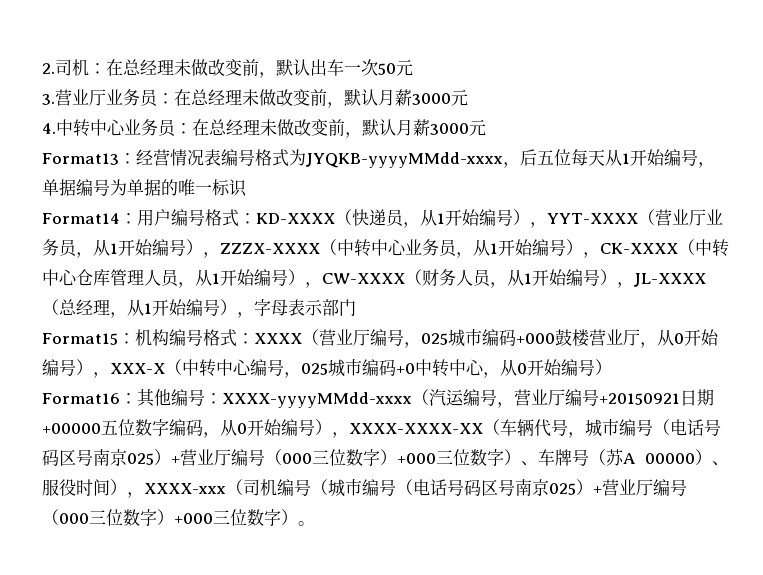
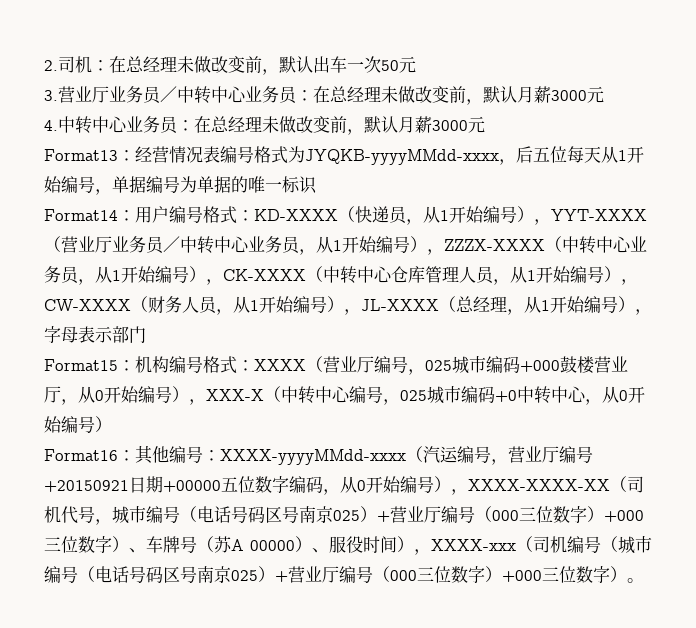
- 3.营业厅业务员：在总经理未做改变前，默认月薪3000元
+ 3.营业厅业务员／中转中心业务员：在总经理未做改变前，默认月薪3000元
- KD-XXXX（快递员，从1开始编号），YYT-XXXX（营业厅业务员，从1开始编号），ZZZX-XXXX（中转中心业务员，从1开始编号），CK-XXXX（中转中心仓库管理人员，从1开始编号），CW-XXXX（财务人员，从1开始编号），JL-XXXX（总经理，从1开始编号），字母表示部门
+ KD-XXXX（快递员，从1开始编号），YYT-XXXX（营业厅业务员／中转中心业务员，从1开始编号），ZZZX-XXXX（中转中心业务员，从1开始编号），CK-XXXX（中转中心仓库管理人员，从1开始编号），CW-XXXX（财务人员，从1开始编号），JL-XXXX（总经理，从1开始编号），字母表示部门
- XXXX-yyyyMMdd-xxxx（汽运编号，营业厅编号+20150921日期+00000五位数字编码，从0开始编号），XXXX-XXXX-XX（车辆代号，城市编号（电话号码区号南京025）+营业厅编号（000三位数字）+000三位数字）、车牌号（苏A 00000）、服役时间），XXXX-xxx（司机编号（城市编号（电话号码区号南京025）+营业厅编号（000三位数字）+000三位数字）。
+ XXXX-yyyyMMdd-xxxx（汽运编号，营业厅编号+20150921日期+00000五位数字编码，从0开始编号），XXXX-XXXX-XX（司机代号，城市编号（电话号码区号南京025）+营业厅编号（000三位数字）+000三位数字）、车牌号（苏A 00000）、服役时间），XXXX-xxx（司机编号（城市编号（电话号码区号南京025）+营业厅编号（000三位数字）+000三位数字）。

